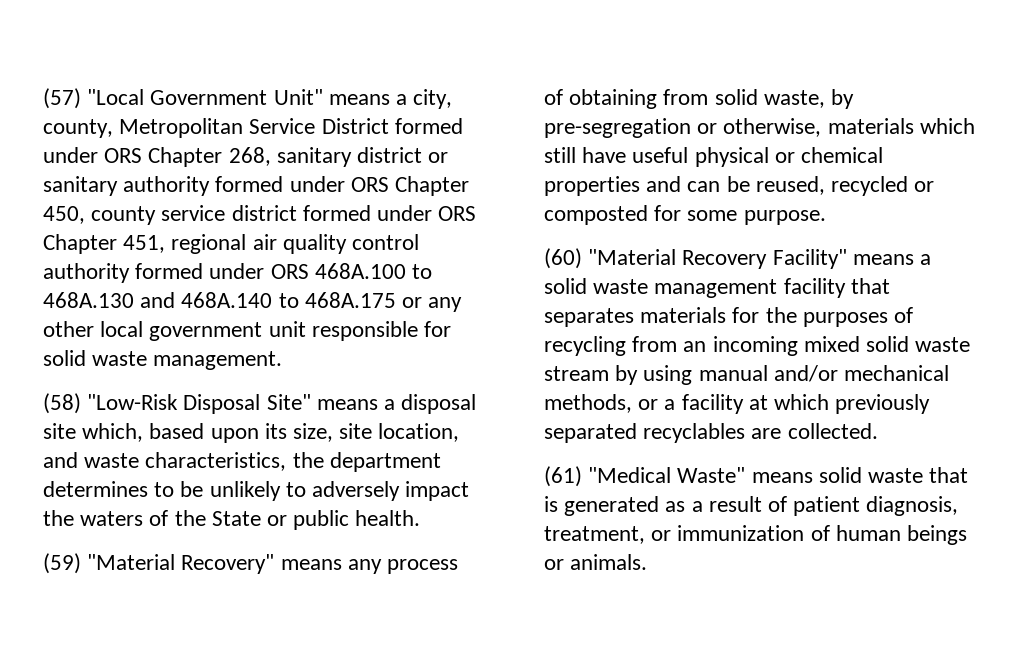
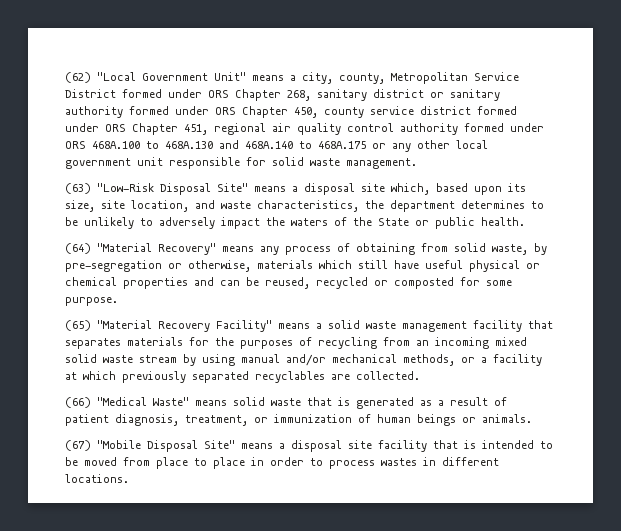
- (57) "Local Government Unit" means a city, county, Metropolitan Service District formed under ORS Chapter 268, sanitary district or sanitary authority formed under ORS Chapter 450, county service district formed under ORS Chapter 451, regional air quality control authority formed under ORS 468A.100 to 468A.130 and 468A.140 to 468A.175 or any other local government unit responsible for solid waste management.
+ (62) "Local Government Unit" means a city, county, Metropolitan Service District formed under ORS Chapter 268, sanitary district or sanitary authority formed under ORS Chapter 450, county service district formed under ORS Chapter 451, regional air quality control authority formed under ORS 468A.100 to 468A.130 and 468A.140 to 468A.175 or any other local government unit responsible for solid waste management.
- (58) "Low-Risk Disposal Site" means a disposal site which, based upon its size, site location, and waste characteristics, the department determines to be unlikely to adversely impact the waters of the State or public health.
+ (63) "Low-Risk Disposal Site" means a disposal site which, based upon its size, site location, and waste characteristics, the department determines to be unlikely to adversely impact the waters of the State or public health.
- (59) "Material Recovery" means any process of obtaining from solid waste, by pre-segregation or otherwise, materials which still have useful physical or chemical properties and can be reused, recycled or composted for some purpose.
+ (64) "Material Recovery" means any process of obtaining from solid waste, by pre-segregation or otherwise, materials which still have useful physical or chemical properties and can be reused, recycled or composted for some purpose.
- (60) "Material Recovery Facility" means a solid waste management facility that separates materials for the purposes of recycling from an incoming mixed solid waste stream by using manual and/or mechanical methods, or a facility at which previously separated recyclables are collected.
+ (65) "Material Recovery Facility" means a solid waste management facility that separates materials for the purposes of recycling from an incoming mixed solid waste stream by using manual and/or mechanical methods, or a facility at which previously separated recyclables are collected.
- (61) "Medical Waste" means solid waste that is generated as a result of patient diagnosis, treatment, or immunization of human beings or animals.
+ (66) "Medical Waste" means solid waste that is generated as a result of patient diagnosis, treatment, or immunization of human beings or animals.
+ (67) "Mobile Disposal Site" means a disposal site facility that is intended to be moved from place to place in order to process wastes in different locations.

